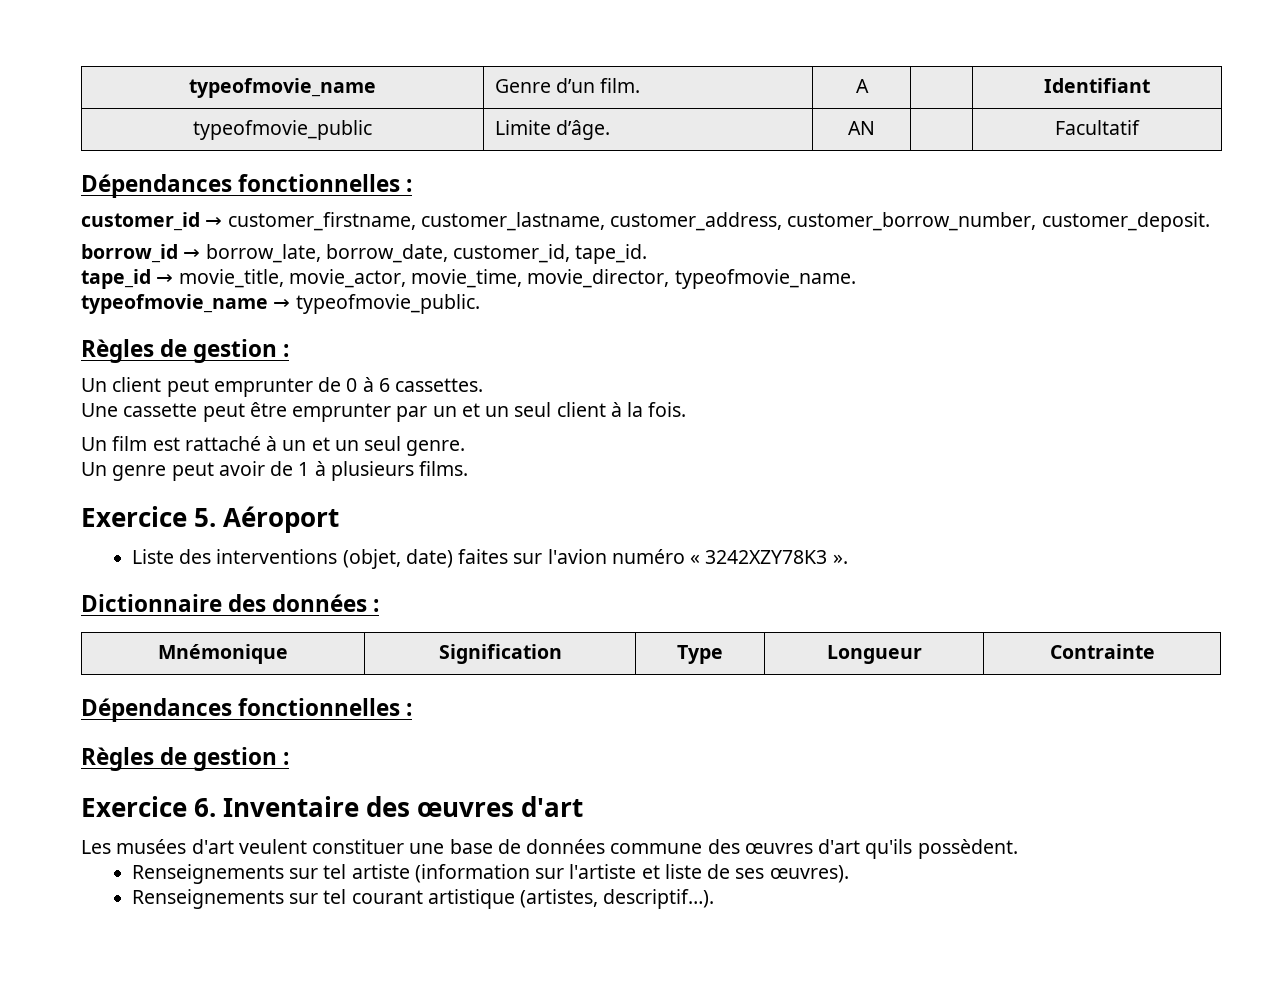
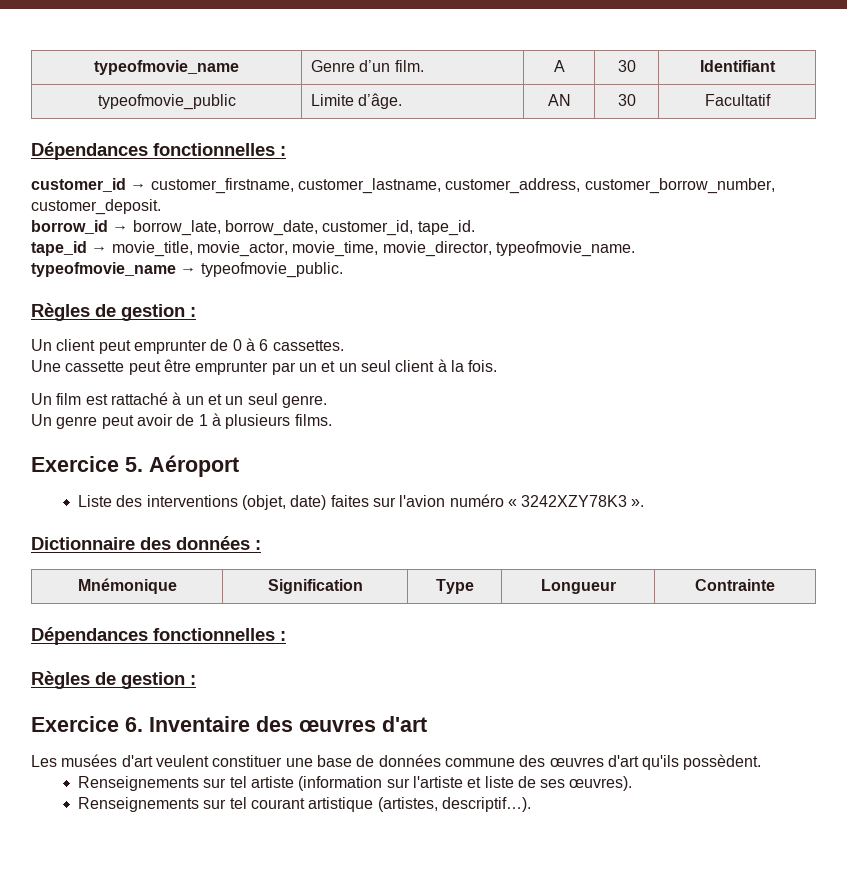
- typeofmovie_name | Genre d’un film. | A | | Identifiant
+ typeofmovie_name | Genre d’un film. | A | 30 | Identifiant
- typeofmovie_public | Limite d’âge. | AN | | Facultatif
+ typeofmovie_public | Limite d’âge. | AN | 30 | Facultatif

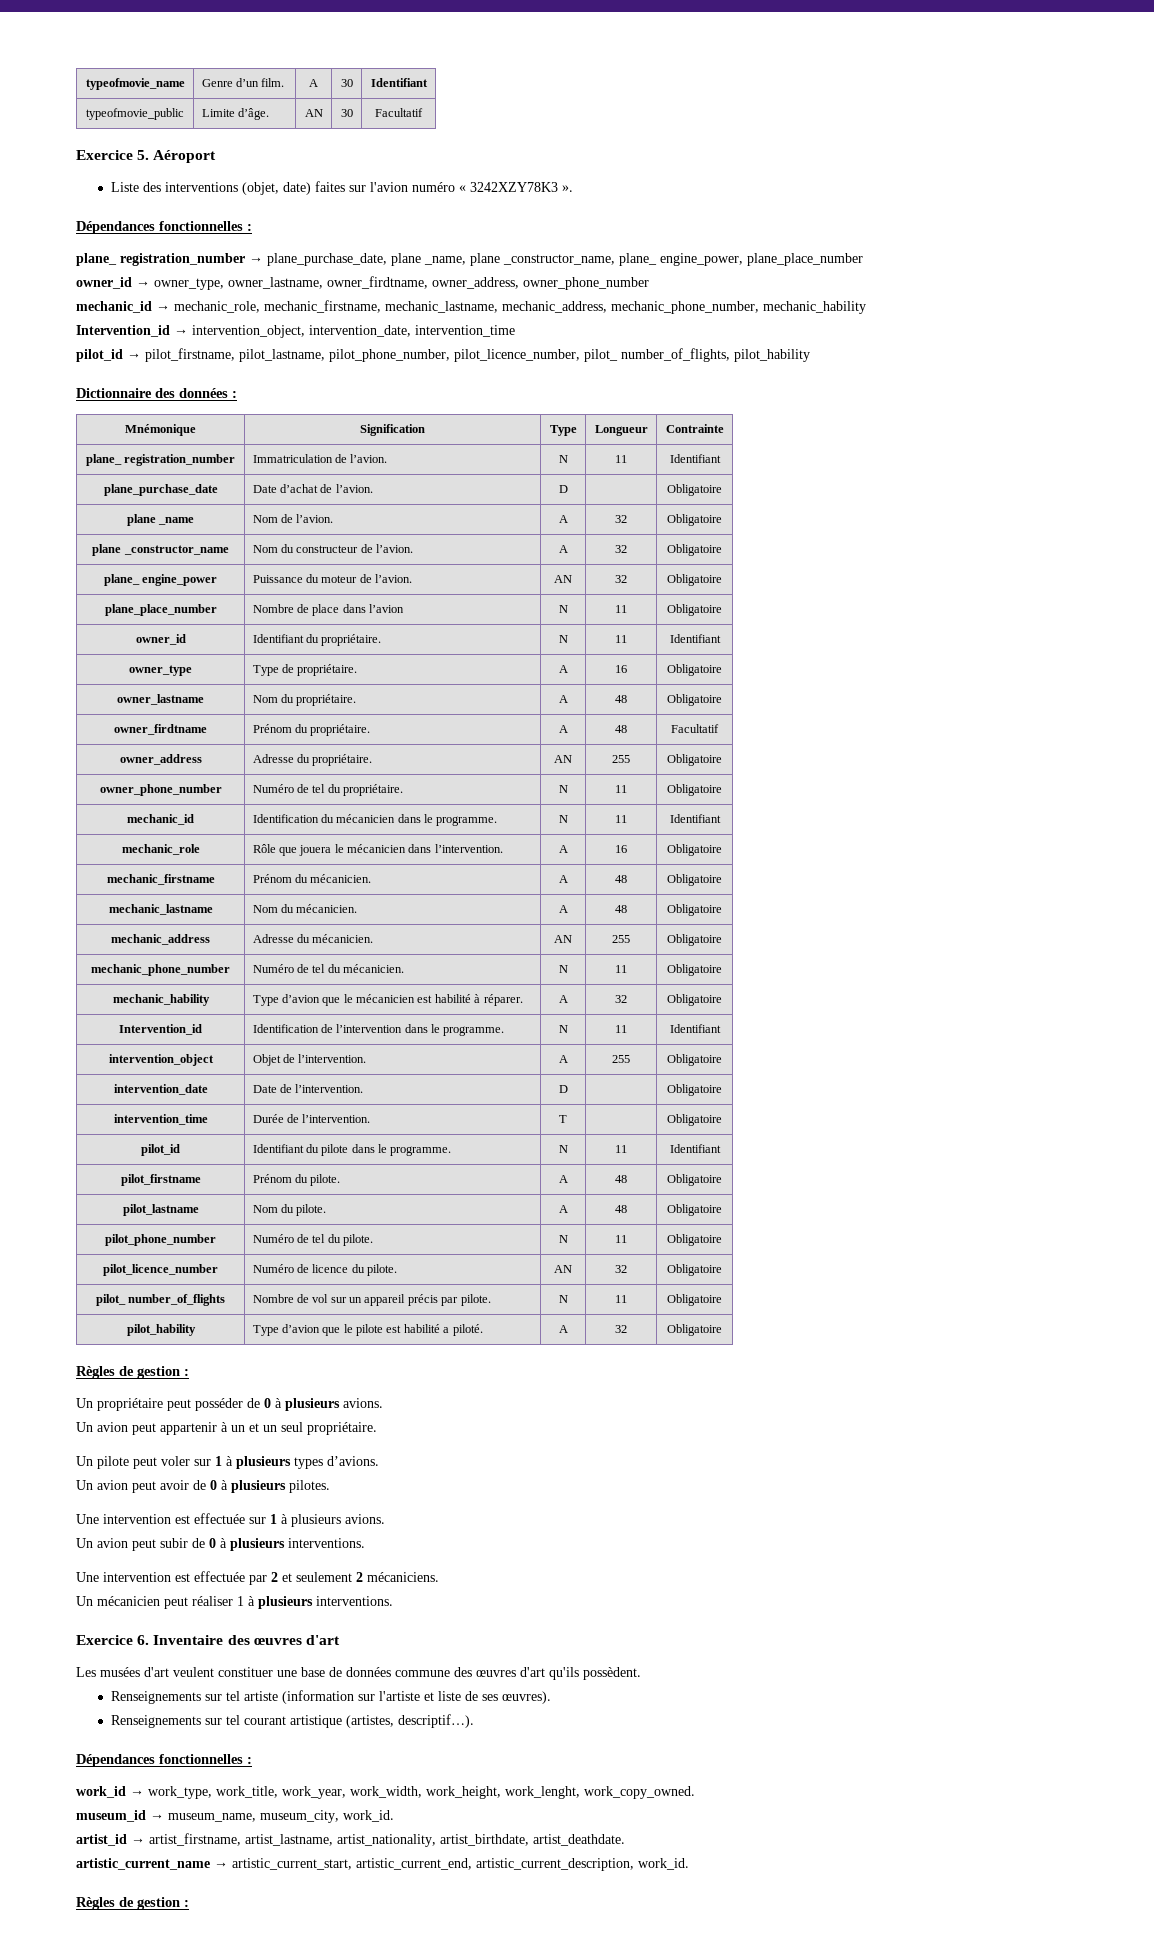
  typeofmovie_public | Limite d’âge. | AN | 30 | Facultatif
- Dépendances fonctionnelles :
- customer_id → customer_firstname, customer_lastname, customer_address, customer_borrow_number, customer_deposit.
- borrow_id → borrow_late, borrow_date, customer_id, tape_id.
- tape_id → movie_title, movie_actor, movie_time, movie_director, typeofmovie_name.
- typeofmovie_name → typeofmovie_public.
- Règles de gestion :
- Un client peut emprunter de 0 à 6 cassettes.
- Une cassette peut être emprunter par un et un seul client à la fois.
- Un film est rattaché à un et un seul genre.
- Un genre peut avoir de 1 à plusieurs films.
  Liste des interventions (objet, date) faites sur l'avion numéro « 3242XZY78K3 ».
+ Dépendances fonctionnelles :
+ plane_ registration_number → plane_purchase_date, plane _name, plane _constructor_name, plane_ engine_power, plane_place_number
+ owner_id → owner_type, owner_lastname, owner_firdtname, owner_address, owner_phone_number
+ mechanic_id → mechanic_role, mechanic_firstname, mechanic_lastname, mechanic_address, mechanic_phone_number, mechanic_hability
+ Intervention_id → intervention_object, intervention_date, intervention_time
+ pilot_id → pilot_firstname, pilot_lastname, pilot_phone_number, pilot_licence_number, pilot_ number_of_flights, pilot_hability
  Mnémonique | Signification | Type | Longueur | Contrainte
- Dépendances fonctionnelles :
+ plane_ registration_number | Immatriculation de l’avion. | N | 11 | Identifiant
+ plane_purchase_date | Date d’achat de l’avion. | D | | Obligatoire
+ plane _name | Nom de l’avion. | A | 32 | Obligatoire
+ plane _constructor_name | Nom du constructeur de l’avion. | A | 32 | Obligatoire
+ plane_ engine_power | Puissance du moteur de l’avion. | AN | 32 | Obligatoire
+ plane_place_number | Nombre de place dans l’avion | N | 11 | Obligatoire
+ owner_id | Identifiant du propriétaire. | N | 11 | Identifiant
+ owner_type | Type de propriétaire. | A | 16 | Obligatoire
+ owner_lastname | Nom du propriétaire. | A | 48 | Obligatoire
+ owner_firdtname | Prénom du propriétaire. | A | 48 | Facultatif
+ owner_address | Adresse du propriétaire. | AN | 255 | Obligatoire
+ owner_phone_number | Numéro de tel du propriétaire. | N | 11 | Obligatoire
+ mechanic_id | Identification du mécanicien dans le programme. | N | 11 | Identifiant
+ mechanic_role | Rôle que jouera le mécanicien dans l’intervention. | A | 16 | Obligatoire
+ mechanic_firstname | Prénom du mécanicien. | A | 48 | Obligatoire
+ mechanic_lastname | Nom du mécanicien. | A | 48 | Obligatoire
+ mechanic_address | Adresse du mécanicien. | AN | 255 | Obligatoire
+ mechanic_phone_number | Numéro de tel du mécanicien. | N | 11 | Obligatoire
+ mechanic_hability | Type d’avion que le mécanicien est habilité à réparer. | A | 32 | Obligatoire
+ Intervention_id | Identification de l’intervention dans le programme. | N | 11 | Identifiant
+ intervention_object | Objet de l’intervention. | A | 255 | Obligatoire
+ intervention_date | Date de l’intervention. | D | | Obligatoire
+ intervention_time | Durée de l’intervention. | T | | Obligatoire
+ pilot_id | Identifiant du pilote dans le programme. | N | 11 | Identifiant
+ pilot_firstname | Prénom du pilote. | A | 48 | Obligatoire
+ pilot_lastname | Nom du pilote. | A | 48 | Obligatoire
+ pilot_phone_number | Numéro de tel du pilote. | N | 11 | Obligatoire
+ pilot_licence_number | Numéro de licence du pilote. | AN | 32 | Obligatoire
+ pilot_ number_of_flights | Nombre de vol sur un appareil précis par pilote. | N | 11 | Obligatoire
+ pilot_hability | Type d’avion que le pilote est habilité a piloté. | A | 32 | Obligatoire
  Règles de gestion :
+ Un propriétaire peut posséder de 0 à plusieurs avions.
+ Un avion peut appartenir à un et un seul propriétaire.
+ Un pilote peut voler sur 1 à plusieurs types d’avions.
+ Un avion peut avoir de 0 à plusieurs pilotes.
+ Une intervention est effectuée sur 1 à plusieurs avions.
+ Un avion peut subir de 0 à plusieurs interventions.
+ Une intervention est effectuée par 2 et seulement 2 mécaniciens.
+ Un mécanicien peut réaliser 1 à plusieurs interventions.
  Renseignements sur tel courant artistique (artistes, descriptif…).
+ Dépendances fonctionnelles :
+ work_id → work_type, work_title, work_year, work_width, work_height, work_lenght, work_copy_owned.
+ museum_id → museum_name, museum_city, work_id.
+ artist_id → artist_firstname, artist_lastname, artist_nationality, artist_birthdate, artist_deathdate.
+ artistic_current_name → artistic_current_start, artistic_current_end, artistic_current_description, work_id.
+ Règles de gestion :

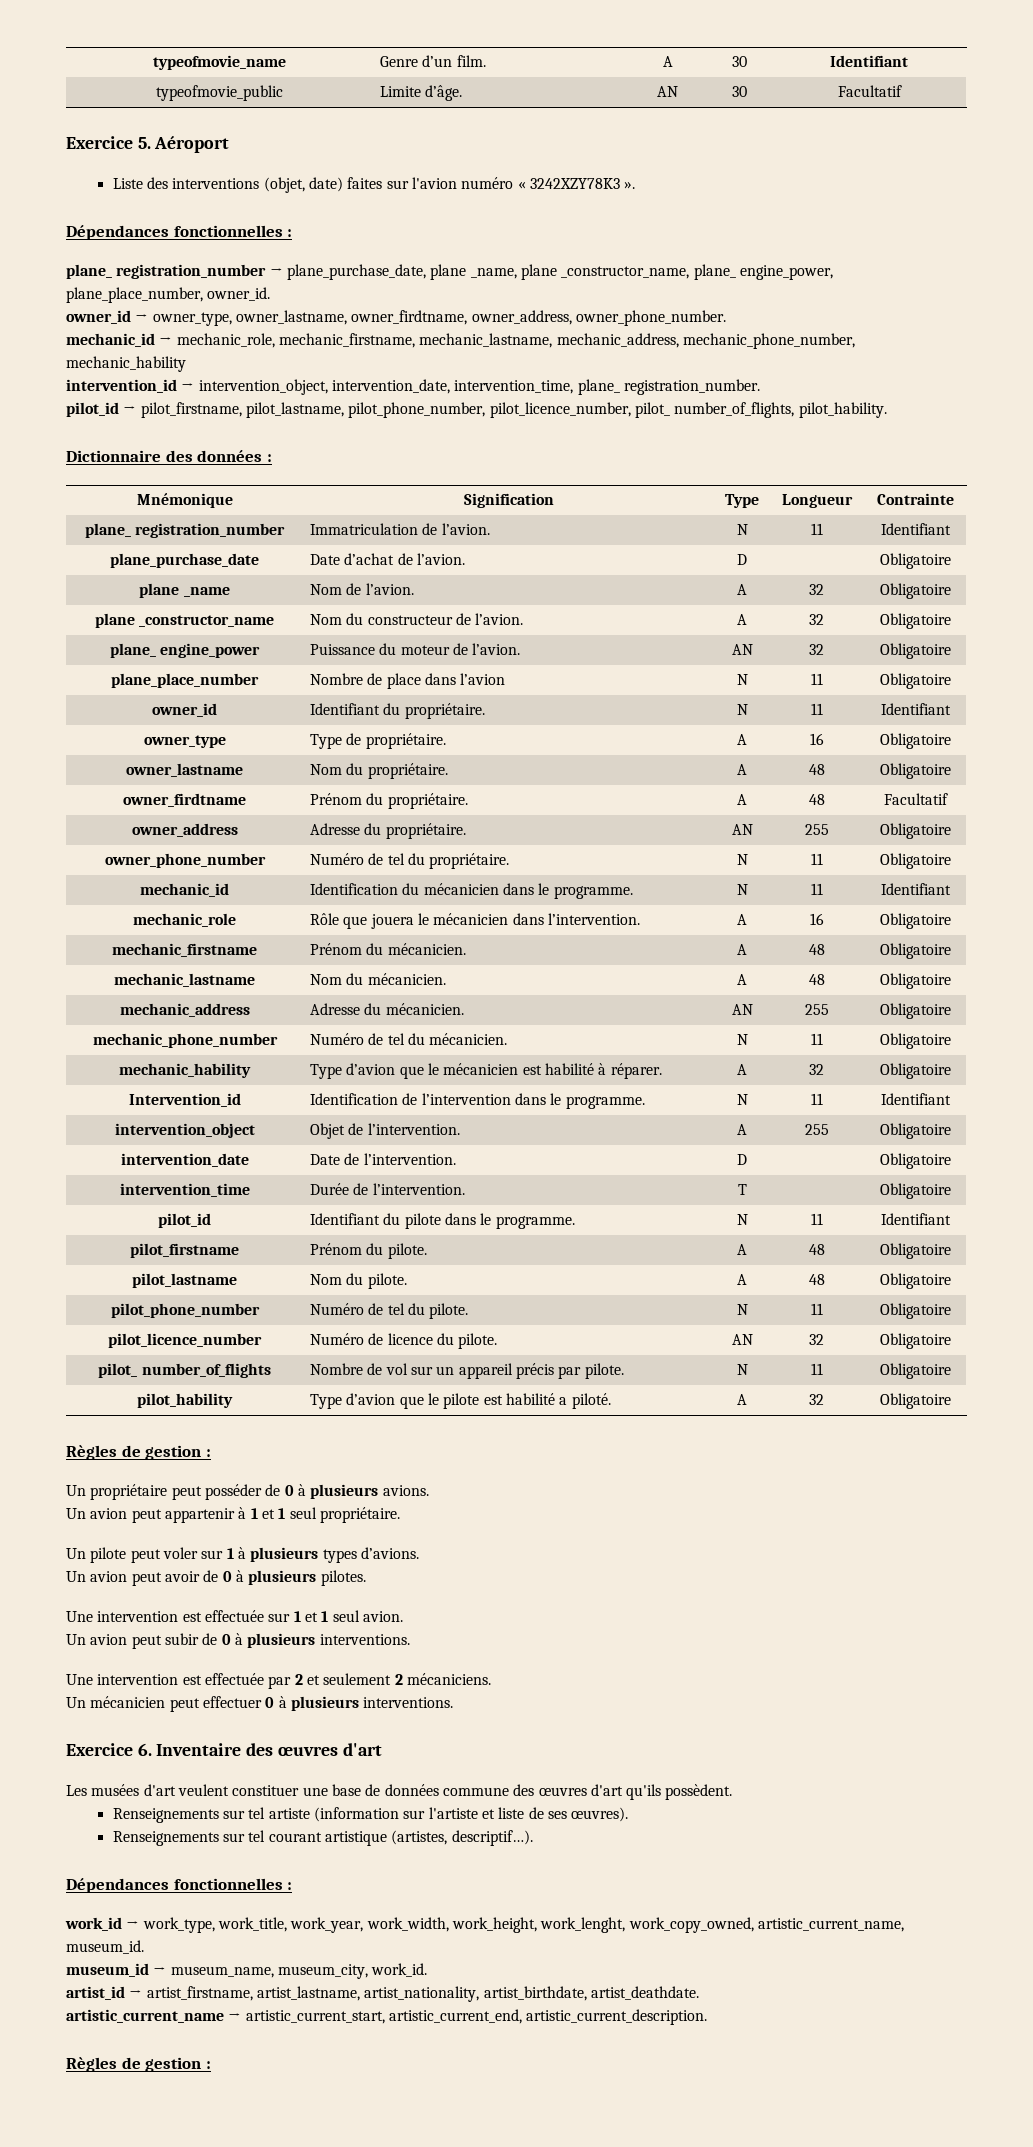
- plane_ registration_number → plane_purchase_date, plane _name, plane _constructor_name, plane_ engine_power, plane_place_number
+ plane_ registration_number → plane_purchase_date, plane _name, plane _constructor_name, plane_ engine_power, plane_place_number, owner_id.
- owner_id → owner_type, owner_lastname, owner_firdtname, owner_address, owner_phone_number
+ owner_id → owner_type, owner_lastname, owner_firdtname, owner_address, owner_phone_number.
- Intervention_id → intervention_object, intervention_date, intervention_time
+ intervention_id → intervention_object, intervention_date, intervention_time, plane_ registration_number.
- pilot_id → pilot_firstname, pilot_lastname, pilot_phone_number, pilot_licence_number, pilot_ number_of_flights, pilot_hability
+ pilot_id → pilot_firstname, pilot_lastname, pilot_phone_number, pilot_licence_number, pilot_ number_of_flights, pilot_hability.
- Un avion peut appartenir à un et un seul propriétaire.
+ Un avion peut appartenir à 1 et 1 seul propriétaire.
- Une intervention est effectuée sur 1 à plusieurs avions.
+ Une intervention est effectuée sur 1 et 1 seul avion.
- Un mécanicien peut réaliser 1 à plusieurs interventions.
+ Un mécanicien peut effectuer 0 à plusieurs interventions.
- work_id → work_type, work_title, work_year, work_width, work_height, work_lenght, work_copy_owned.
+ work_id → work_type, work_title, work_year, work_width, work_height, work_lenght, work_copy_owned, artistic_current_name, museum_id.
- artistic_current_name → artistic_current_start, artistic_current_end, artistic_current_description, work_id.
+ artistic_current_name → artistic_current_start, artistic_current_end, artistic_current_description.

